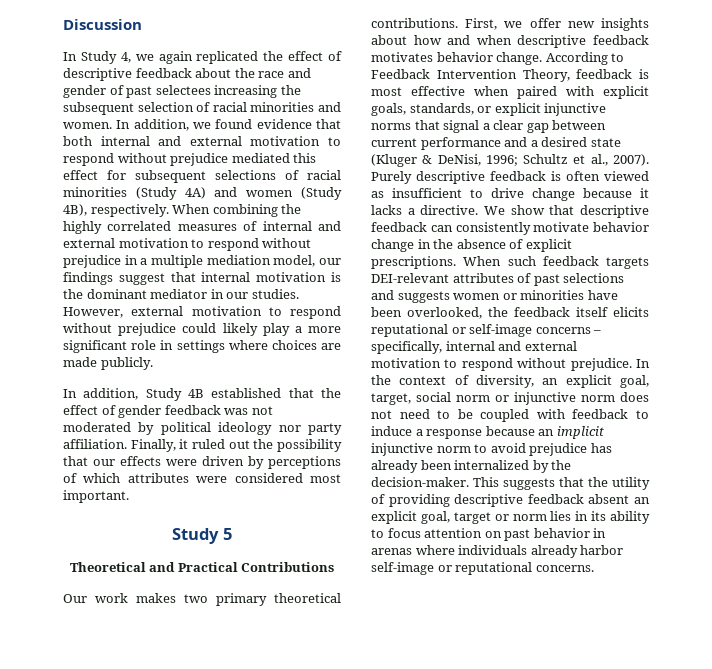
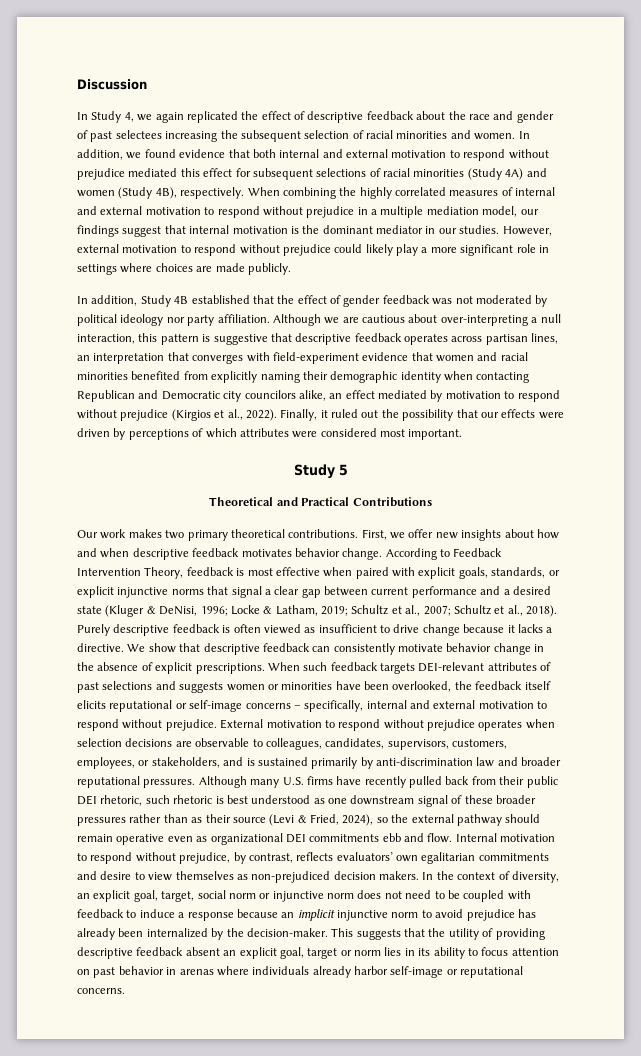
+ Although we are cautious about over-interpreting a null interaction, this pattern is suggestive that descriptive feedback operates across partisan lines, an interpretation that converges with field-experiment evidence that women and racial minorities benefited from explicitly naming their demographic identity when contacting Republican and Democratic city councilors alike, an effect mediated by motivation to respond without prejudice (Kirgios et al., 2022).
- According to Feedback Intervention Theory, feedback is most effective when paired with explicit goals, standards, or explicit injunctive norms that signal a clear gap between current performance and a desired state (Kluger & DeNisi, 1996; Schultz et al., 2007).
+ According to Feedback Intervention Theory, feedback is most effective when paired with explicit goals, standards, or explicit injunctive norms that signal a clear gap between current performance and a desired state (Kluger & DeNisi, 1996; Locke & Latham, 2019; Schultz et al., 2007; Schultz et al., 2018).
+ External motivation to respond without prejudice operates when selection decisions are observable to colleagues, candidates, supervisors, customers, employees, or stakeholders, and is sustained primarily by anti-discrimination law and broader reputational pressures. Although many U.S. firms have recently pulled back from their public DEI rhetoric, such rhetoric is best understood as one downstream signal of these broader pressures rather than as their source (Levi & Fried, 2024), so the external pathway should remain operative even as organizational DEI commitments ebb and flow. Internal motivation to respond without prejudice, by contrast, reflects evaluators’ own egalitarian commitments and desire to view themselves as non-prejudiced decision makers.

